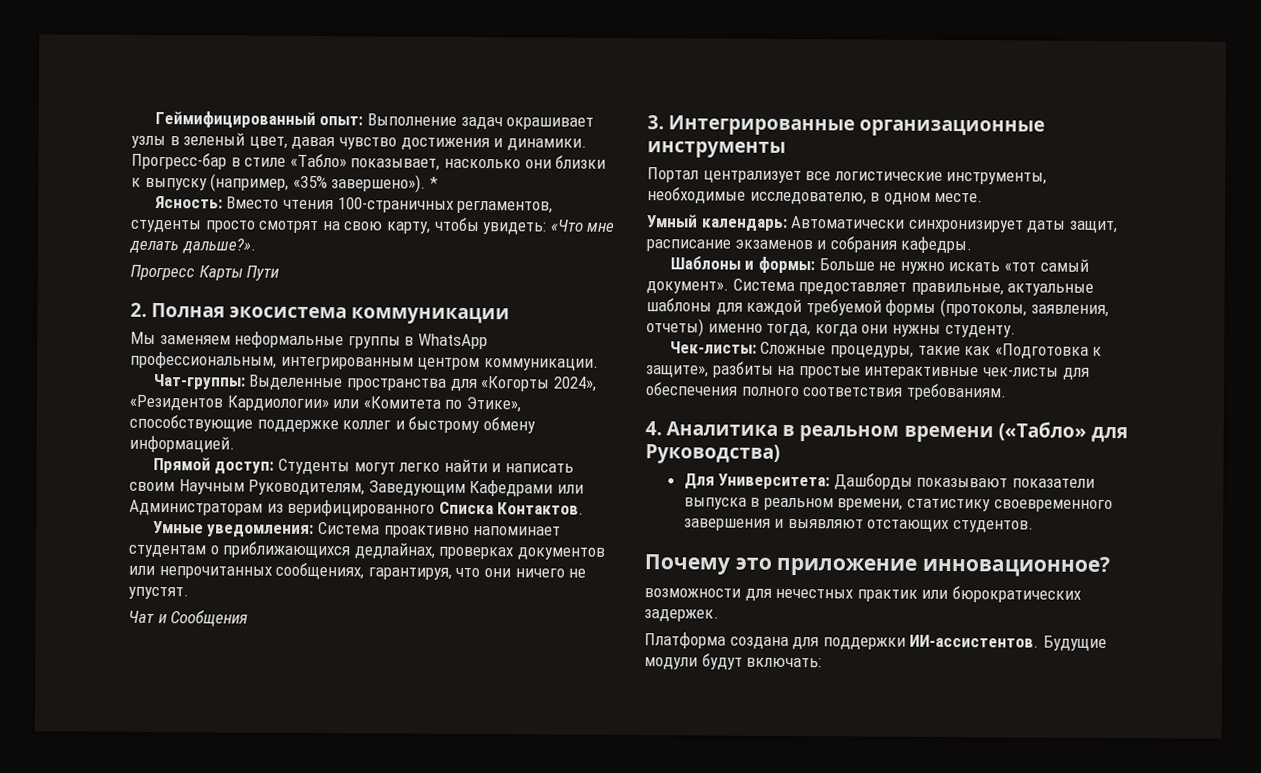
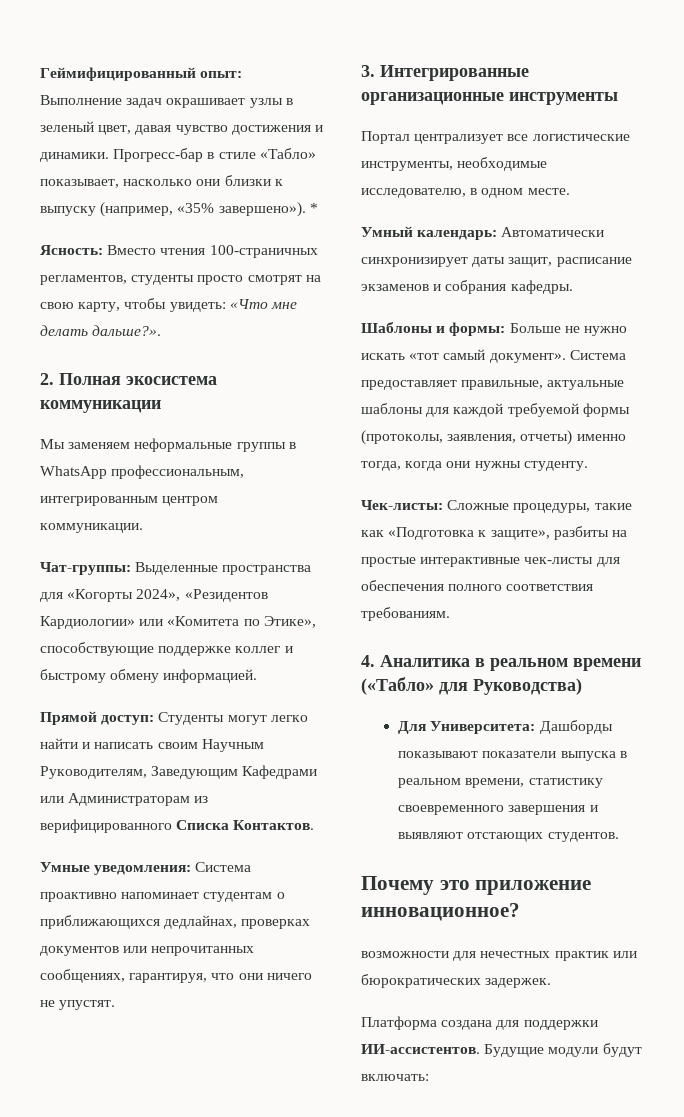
- Прогресс Карты Пути
- Чат и Сообщения

